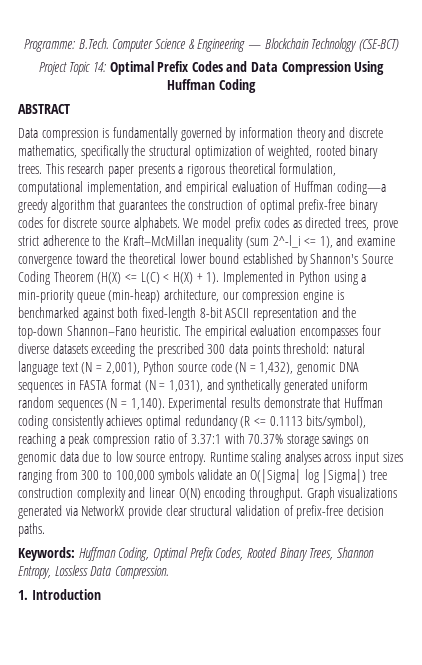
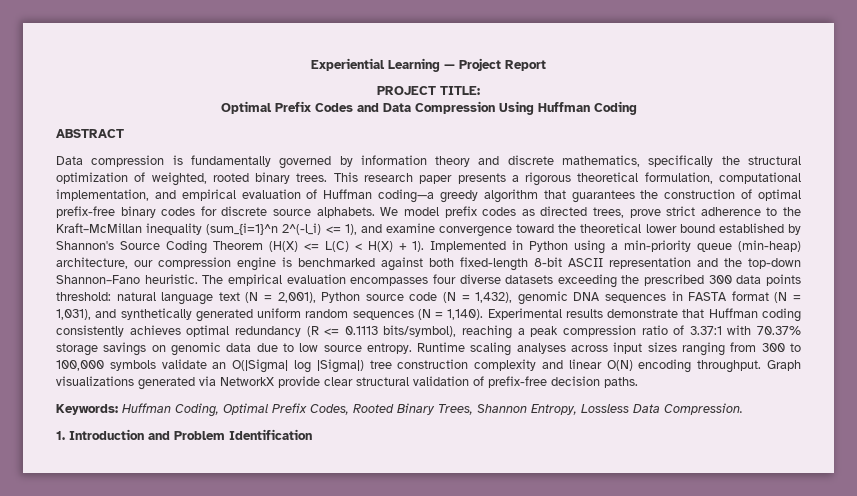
- Programme: B.Tech. Computer Science & Engineering — Blockchain Technology (CSE-BCT)
- Project Topic 14: Optimal Prefix Codes and Data Compression Using Huffman Coding
+ Experiential Learning — Project Report
+ PROJECT TITLE:
+ Optimal Prefix Codes and Data Compression Using Huffman Coding
- We model prefix codes as directed trees, prove strict adherence to the Kraft–McMillan inequality (sum 2^-l_i <= 1), and examine convergence toward the theoretical lower bound established by Shannon's Source Coding Theorem (H(X) <= L(C) < H(X) + 1).
+ We model prefix codes as directed trees, prove strict adherence to the Kraft–McMillan inequality (sum_{i=1}^n 2^(-l_i) <= 1), and examine convergence toward the theoretical lower bound established by Shannon's Source Coding Theorem (H(X) <= L(C) < H(X) + 1).
- 1. Introduction
+ 1. Introduction and Problem Identification

